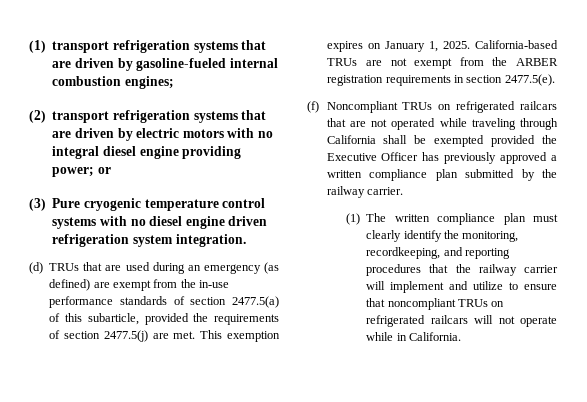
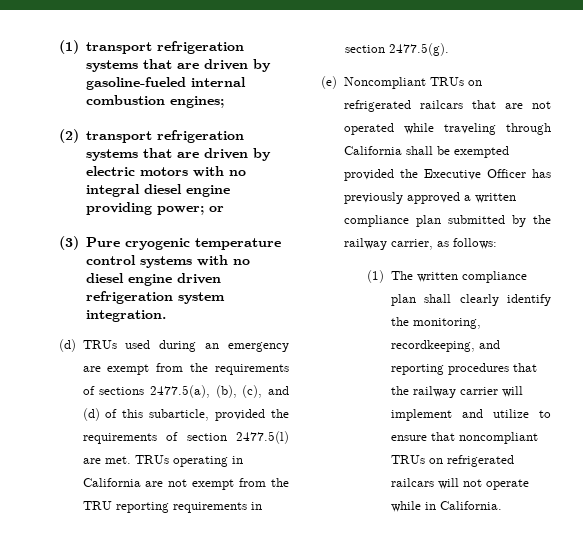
- (d) TRUs that are used during an emergency (as defined) are exempt from the in-use performance standards of section 2477.5(a) of this subarticle, provided the requirements of section 2477.5(j) are met.
+ (d) TRUs used during an emergency are exempt from the requirements of sections 2477.5(a), (b), (c), and (d) of this subarticle, provided the requirements of section 2477.5(l) are met.
- This exemption expires on January 1, 2025. California-based TRUs are not exempt from the ARBER registration requirements in section 2477.5(e).
- (f) Noncompliant TRUs on refrigerated railcars that are not operated while traveling through California shall be exempted provided the Executive Officer has previously approved a written compliance plan submitted by the railway carrier.
+ TRUs operating in California are not exempt from the TRU reporting requirements in section 2477.5(g).
+ (e) Noncompliant TRUs on refrigerated railcars that are not operated while traveling through California shall be exempted provided the Executive Officer has previously approved a written compliance plan submitted by the railway carrier, as follows:
- (1) The written compliance plan must clearly identify the monitoring, recordkeeping, and reporting procedures that the railway carrier will implement and utilize to ensure that noncompliant TRUs on refrigerated railcars will not operate while in California.
+ (1) The written compliance plan shall clearly identify the monitoring, recordkeeping, and reporting procedures that the railway carrier will implement and utilize to ensure that noncompliant TRUs on refrigerated railcars will not operate while in California.

